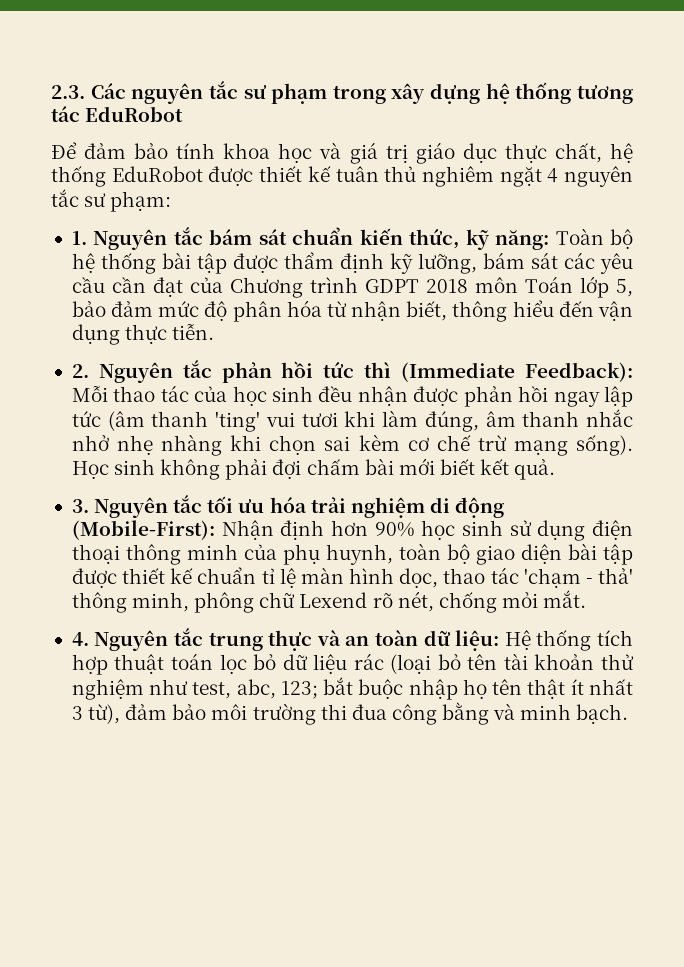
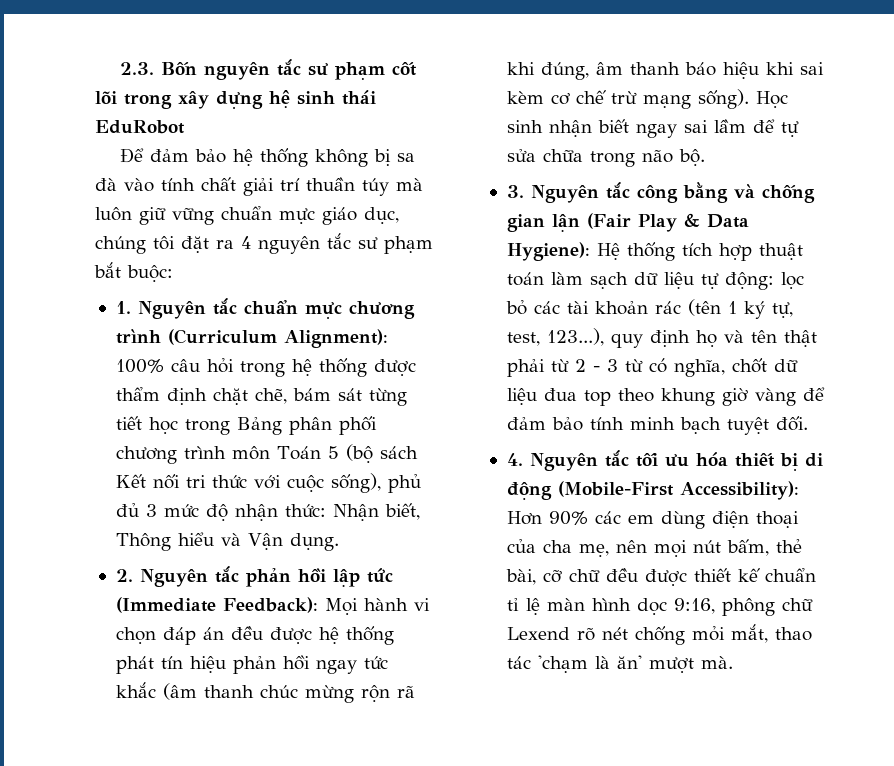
- 2.3. Các nguyên tắc sư phạm trong xây dựng hệ thống tương tác EduRobot
+ 2.3. Bốn nguyên tắc sư phạm cốt lõi trong xây dựng hệ sinh thái EduRobot
- Để đảm bảo tính khoa học và giá trị giáo dục thực chất, hệ thống EduRobot được thiết kế tuân thủ nghiêm ngặt 4 nguyên tắc sư phạm:
+ Để đảm bảo hệ thống không bị sa đà vào tính chất giải trí thuần túy mà luôn giữ vững chuẩn mực giáo dục, chúng tôi đặt ra 4 nguyên tắc sư phạm bắt buộc:
- 1. Nguyên tắc bám sát chuẩn kiến thức, kỹ năng: Toàn bộ hệ thống bài tập được thẩm định kỹ lưỡng, bám sát các yêu cầu cần đạt của Chương trình GDPT 2018 môn Toán lớp 5, bảo đảm mức độ phân hóa từ nhận biết, thông hiểu đến vận dụng thực tiễn.
+ 1. Nguyên tắc chuẩn mực chương trình (Curriculum Alignment): 100% câu hỏi trong hệ thống được thẩm định chặt chẽ, bám sát từng tiết học trong Bảng phân phối chương trình môn Toán 5 (bộ sách Kết nối tri thức với cuộc sống), phủ đủ 3 mức độ nhận thức: Nhận biết, Thông hiểu và Vận dụng.
- 2. Nguyên tắc phản hồi tức thì (Immediate Feedback): Mỗi thao tác của học sinh đều nhận được phản hồi ngay lập tức (âm thanh 'ting' vui tươi khi làm đúng, âm thanh nhắc nhở nhẹ nhàng khi chọn sai kèm cơ chế trừ mạng sống).
+ 2. Nguyên tắc phản hồi lập tức (Immediate Feedback): Mọi hành vi chọn đáp án đều được hệ thống phát tín hiệu phản hồi ngay tức khắc (âm thanh chúc mừng rộn rã khi đúng, âm thanh báo hiệu khi sai kèm cơ chế trừ mạng sống).
- Học sinh không phải đợi chấm bài mới biết kết quả.
- 3. Nguyên tắc tối ưu hóa trải nghiệm di động (Mobile-First): Nhận định hơn 90% học sinh sử dụng điện thoại thông minh của phụ huynh, toàn bộ giao diện bài tập được thiết kế chuẩn tỉ lệ màn hình dọc, thao tác 'chạm - thả' thông minh, phông chữ Lexend rõ nét, chống mỏi mắt.
- 4. Nguyên tắc trung thực và an toàn dữ liệu: Hệ thống tích hợp thuật toán lọc bỏ dữ liệu rác (loại bỏ tên tài khoản thử nghiệm như test, abc, 123; bắt buộc nhập họ tên thật ít nhất 3 từ), đảm bảo môi trường thi đua công bằng và minh bạch.
+ Học sinh nhận biết ngay sai lầm để tự sửa chữa trong não bộ.
+ 3. Nguyên tắc công bằng và chống gian lận (Fair Play & Data Hygiene): Hệ thống tích hợp thuật toán làm sạch dữ liệu tự động: lọc bỏ các tài khoản rác (tên 1 ký tự, test, 123...), quy định họ và tên thật phải từ 2 - 3 từ có nghĩa, chốt dữ liệu đua top theo khung giờ vàng để đảm bảo tính minh bạch tuyệt đối.
+ 4. Nguyên tắc tối ưu hóa thiết bị di động (Mobile-First Accessibility): Hơn 90% các em dùng điện thoại của cha mẹ, nên mọi nút bấm, thẻ bài, cỡ chữ đều được thiết kế chuẩn tỉ lệ màn hình dọc 9:16, phông chữ Lexend rõ nét chống mỏi mắt, thao tác 'chạm là ăn' mượt mà.

